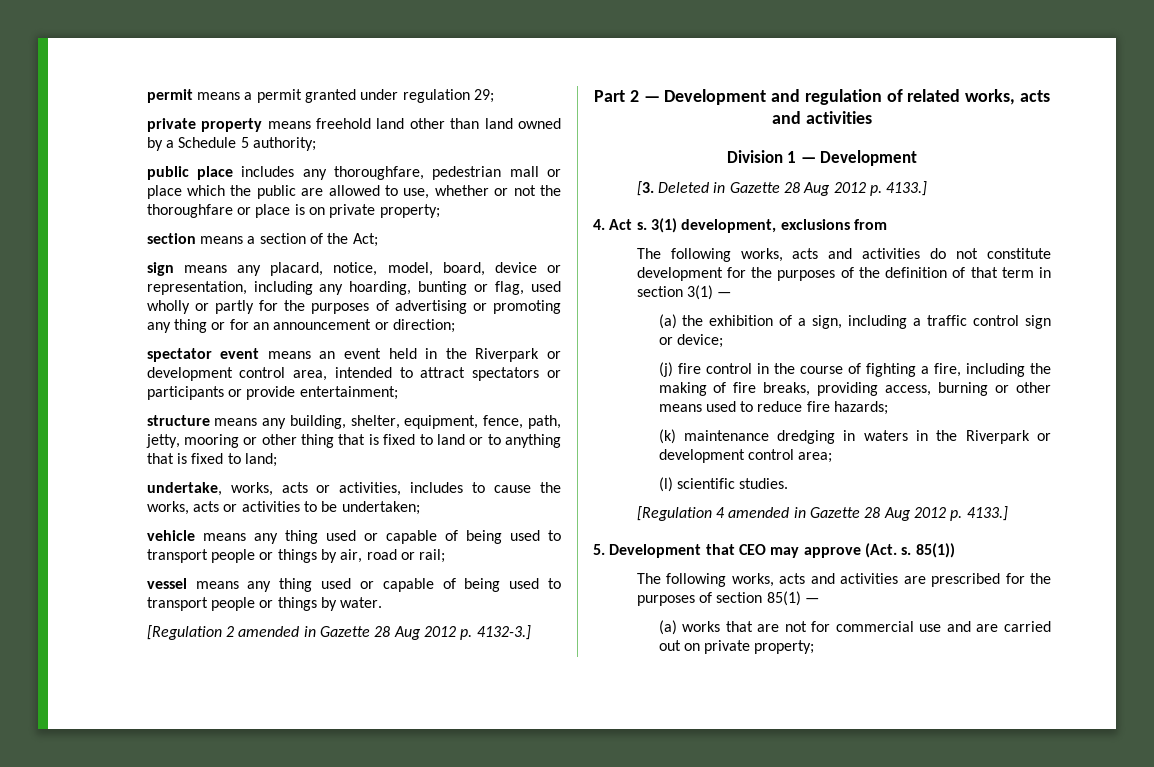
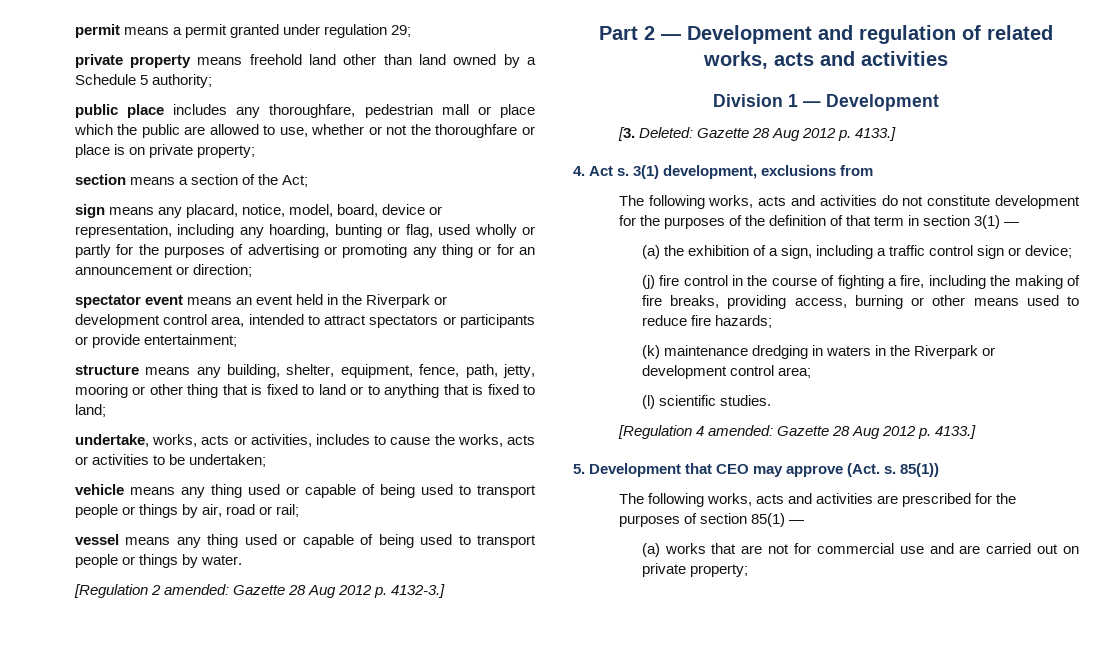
- [Regulation 2 amended in Gazette 28 Aug 2012 p. 4132-3.]
+ [Regulation 2 amended: Gazette 28 Aug 2012 p. 4132-3.]
- [3. Deleted in Gazette 28 Aug 2012 p. 4133.]
+ [3. Deleted: Gazette 28 Aug 2012 p. 4133.]
- [Regulation 4 amended in Gazette 28 Aug 2012 p. 4133.]
+ [Regulation 4 amended: Gazette 28 Aug 2012 p. 4133.]

